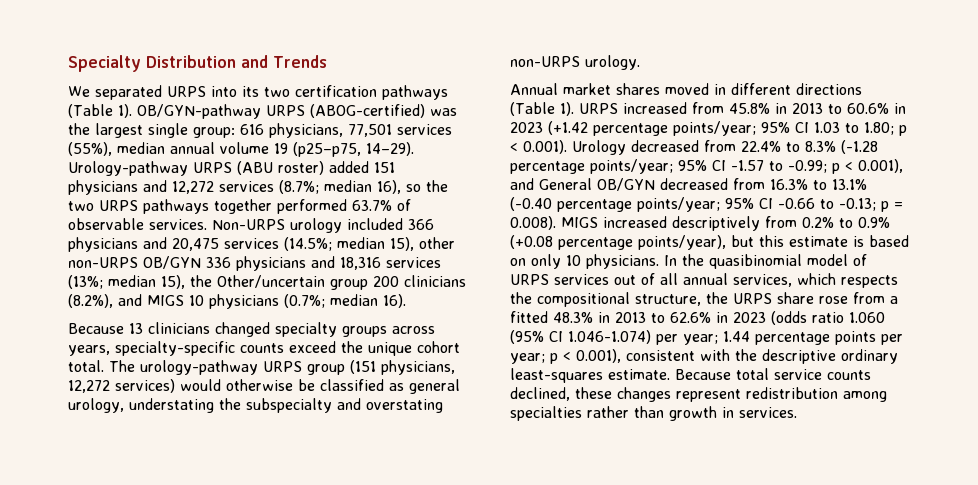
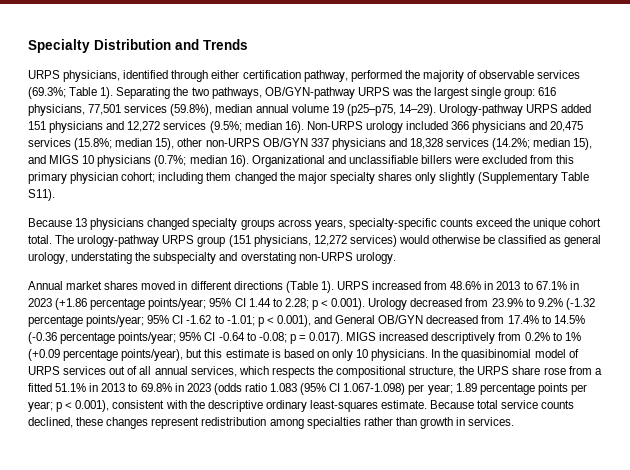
- We separated URPS into its two certification pathways (Table 1). OB/GYN-pathway URPS (ABOG-certified) was the largest single group: 616 physicians, 77,501 services (55%), median annual volume 19 (p25–p75, 14–29).
+ URPS physicians, identified through either certification pathway, performed the majority of observable services (69.3%; Table 1). Separating the two pathways, OB/GYN-pathway URPS was the largest single group: 616 physicians, 77,501 services (59.8%), median annual volume 19 (p25–p75, 14–29).
- Urology-pathway URPS (ABU roster) added 151 physicians and 12,272 services (8.7%; median 16), so the two URPS pathways together performed 63.7% of observable services.
+ Urology-pathway URPS added 151 physicians and 12,272 services (9.5%; median 16).
- Non-URPS urology included 366 physicians and 20,475 services (14.5%; median 15), other non-URPS OB/GYN 336 physicians and 18,316 services (13%; median 15), the Other/uncertain group 200 clinicians (8.2%), and MIGS 10 physicians (0.7%; median 16).
+ Non-URPS urology included 366 physicians and 20,475 services (15.8%; median 15), other non-URPS OB/GYN 337 physicians and 18,328 services (14.2%; median 15), and MIGS 10 physicians (0.7%; median 16). Organizational and unclassifiable billers were excluded from this primary physician cohort; including them changed the major specialty shares only slightly (Supplementary Table S11).
- Because 13 clinicians changed specialty groups across years, specialty-specific counts exceed the unique cohort total.
+ Because 13 physicians changed specialty groups across years, specialty-specific counts exceed the unique cohort total.
- URPS increased from 45.8% in 2013 to 60.6% in 2023 (+1.42 percentage points/year; 95% CI 1.03 to 1.80; p < 0.001). Urology decreased from 22.4% to 8.3% (-1.28 percentage points/year; 95% CI -1.57 to -0.99; p < 0.001), and General OB/GYN decreased from 16.3% to 13.1% (-0.40 percentage points/year; 95% CI -0.66 to -0.13; p = 0.008). MIGS increased descriptively from 0.2% to 0.9% (+0.08 percentage points/year), but this estimate is based on only 10 physicians.
+ URPS increased from 48.6% in 2013 to 67.1% in 2023 (+1.86 percentage points/year; 95% CI 1.44 to 2.28; p < 0.001). Urology decreased from 23.9% to 9.2% (-1.32 percentage points/year; 95% CI -1.62 to -1.01; p < 0.001), and General OB/GYN decreased from 17.4% to 14.5% (-0.36 percentage points/year; 95% CI -0.64 to -0.08; p = 0.017). MIGS increased descriptively from 0.2% to 1% (+0.09 percentage points/year), but this estimate is based on only 10 physicians.
- In the quasibinomial model of URPS services out of all annual services, which respects the compositional structure, the URPS share rose from a fitted 48.3% in 2013 to 62.6% in 2023 (odds ratio 1.060 (95% CI 1.046-1.074) per year; 1.44 percentage points per year; p < 0.001), consistent with the descriptive ordinary least-squares estimate.
+ In the quasibinomial model of URPS services out of all annual services, which respects the compositional structure, the URPS share rose from a fitted 51.1% in 2013 to 69.8% in 2023 (odds ratio 1.083 (95% CI 1.067-1.098) per year; 1.89 percentage points per year; p < 0.001), consistent with the descriptive ordinary least-squares estimate.

